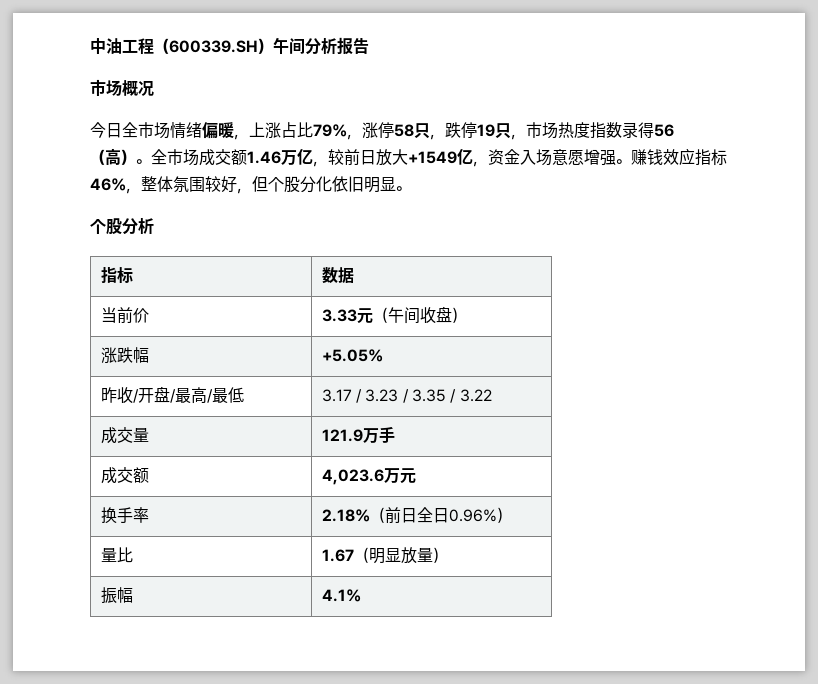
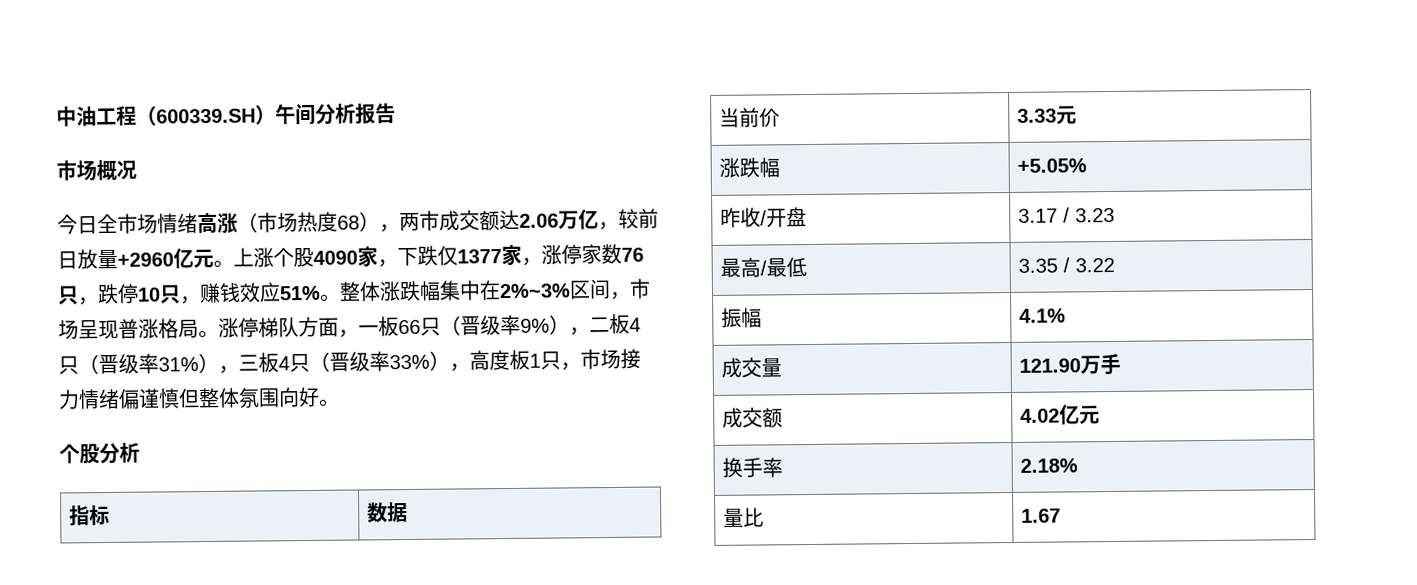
- 今日全市场情绪偏暖，上涨占比79%，涨停58只，跌停19只，市场热度指数录得56（高）。全市场成交额1.46万亿，较前日放大+1549亿，资金入场意愿增强。赚钱效应指标46%，整体氛围较好，但个股分化依旧明显。
+ 今日全市场情绪高涨（市场热度68），两市成交额达2.06万亿，较前日放量+2960亿元。上涨个股4090家，下跌仅1377家，涨停家数76只，跌停10只，赚钱效应51%。整体涨跌幅集中在2%~3%区间，市场呈现普涨格局。涨停梯队方面，一板66只（晋级率9%），二板4只（晋级率31%），三板4只（晋级率33%），高度板1只，市场接力情绪偏谨慎但整体氛围向好。
- 当前价 | 3.33元（午间收盘）
+ 当前价 | 3.33元
- 昨收/开盘/最高/最低 | 3.17 / 3.23 / 3.35 / 3.22
+ 昨收/开盘 | 3.17 / 3.23
+ 最高/最低 | 3.35 / 3.22
+ 振幅 | 4.1%
- 成交量 | 121.9万手
+ 成交量 | 121.90万手
- 成交额 | 4,023.6万元
+ 成交额 | 4.02亿元
- 换手率 | 2.18%（前日全日0.96%）
- 量比 | 1.67（明显放量）
- 振幅 | 4.1%
+ 换手率 | 2.18%
+ 量比 | 1.67

